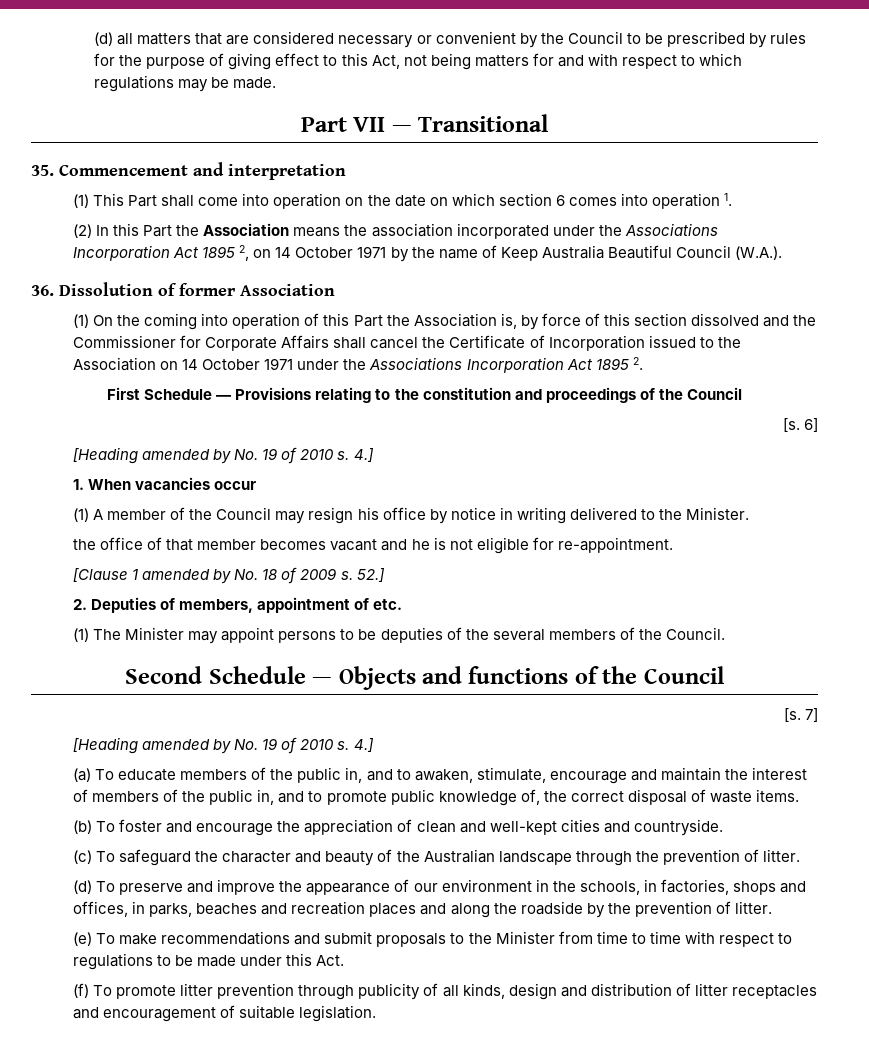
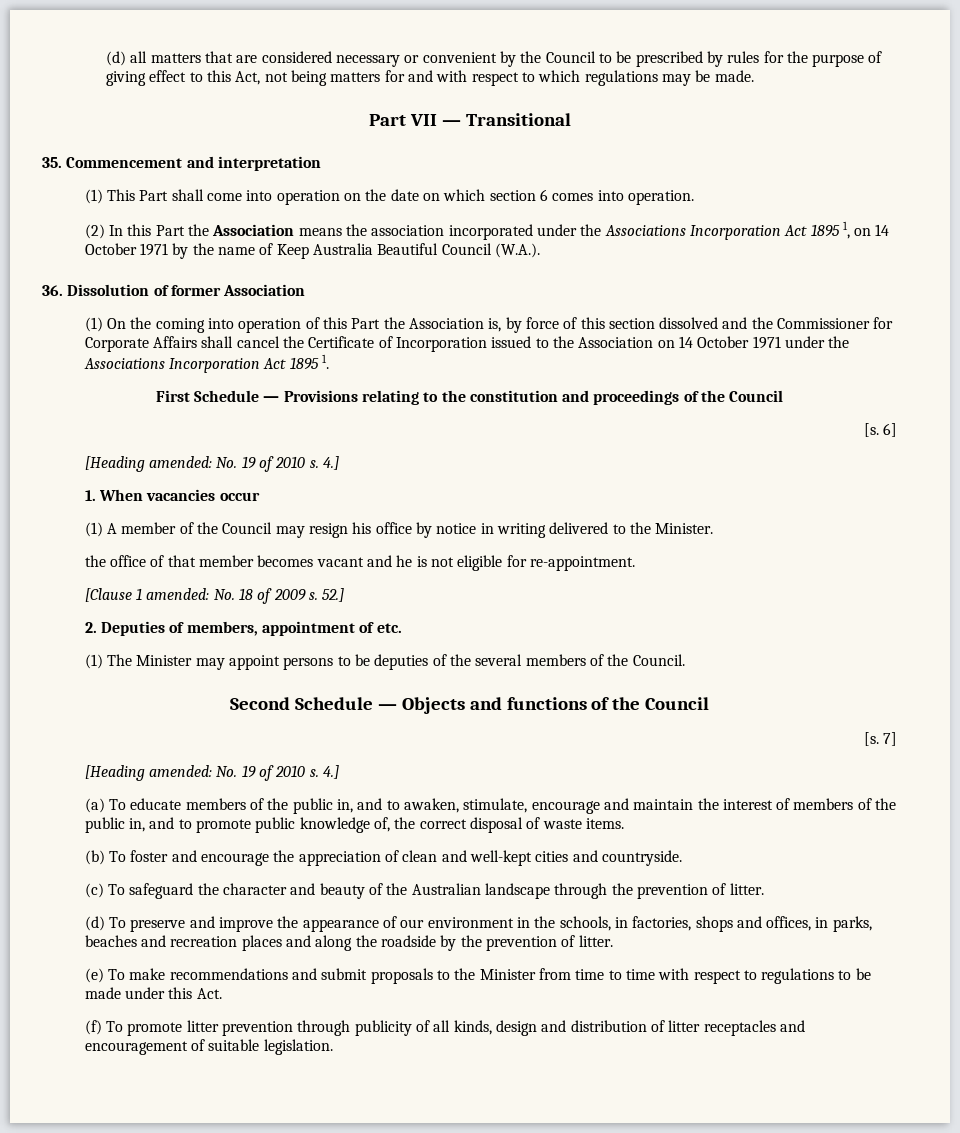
- (1) This Part shall come into operation on the date on which section 6 comes into operation 1.
+ (1) This Part shall come into operation on the date on which section 6 comes into operation.
- (2) In this Part the Association means the association incorporated under the Associations Incorporation Act 1895 2, on 14 October 1971 by the name of Keep Australia Beautiful Council (W.A.).
+ (2) In this Part the Association means the association incorporated under the Associations Incorporation Act 1895 1, on 14 October 1971 by the name of Keep Australia Beautiful Council (W.A.).
- (1) On the coming into operation of this Part the Association is, by force of this section dissolved and the Commissioner for Corporate Affairs shall cancel the Certificate of Incorporation issued to the Association on 14 October 1971 under the Associations Incorporation Act 1895 2.
+ (1) On the coming into operation of this Part the Association is, by force of this section dissolved and the Commissioner for Corporate Affairs shall cancel the Certificate of Incorporation issued to the Association on 14 October 1971 under the Associations Incorporation Act 1895 1.
  6]
- [Heading amended by No. 19 of 2010 s.
+ [Heading amended: No. 19 of 2010 s.
- [Clause 1 amended by No. 18 of 2009 s.
+ [Clause 1 amended: No. 18 of 2009 s.
  7]
- [Heading amended by No. 19 of 2010 s.
+ [Heading amended: No. 19 of 2010 s.

